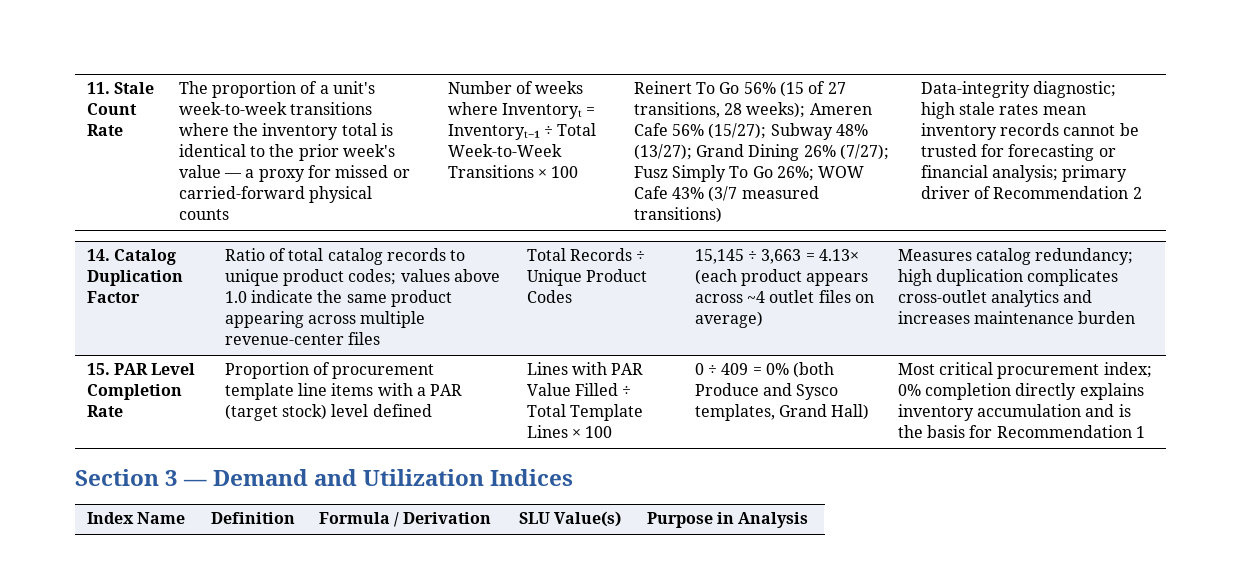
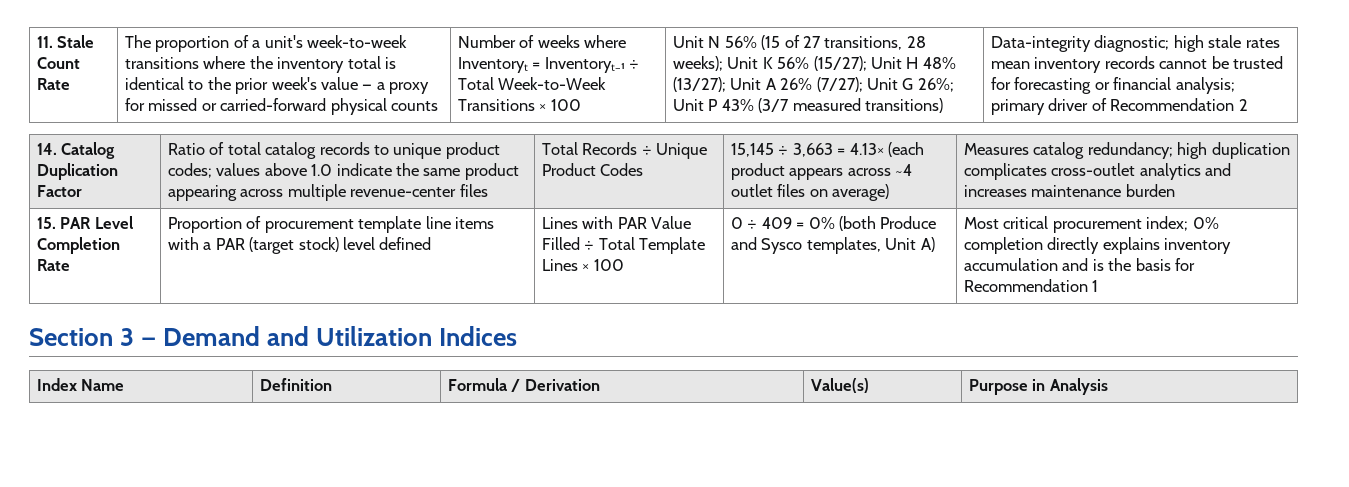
- Reinert To Go 56% (15 of 27 transitions, 28 weeks); Ameren Cafe 56% (15/27); Subway 48% (13/27); Grand Dining 26% (7/27); Fusz Simply To Go 26%; WOW Cafe 43% (3/7 measured transitions)
+ Unit N 56% (15 of 27 transitions, 28 weeks); Unit K 56% (15/27); Unit H 48% (13/27); Unit A 26% (7/27); Unit G 26%; Unit P 43% (3/7 measured transitions)
- 0 ÷ 409 = 0% (both Produce and Sysco templates, Grand Hall)
+ 0 ÷ 409 = 0% (both Produce and Sysco templates, Unit A)
- Index Name | Definition | Formula / Derivation | SLU Value(s) | Purpose in Analysis
+ Index Name | Definition | Formula / Derivation | Value(s) | Purpose in Analysis

